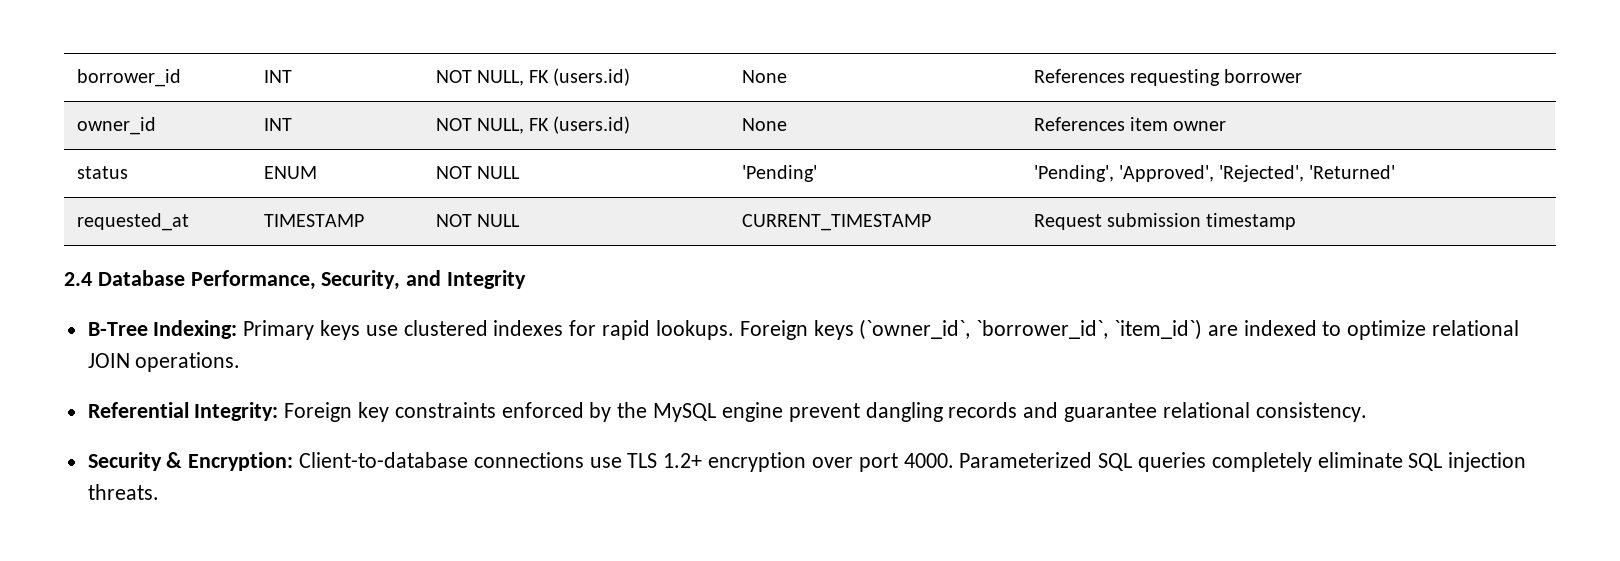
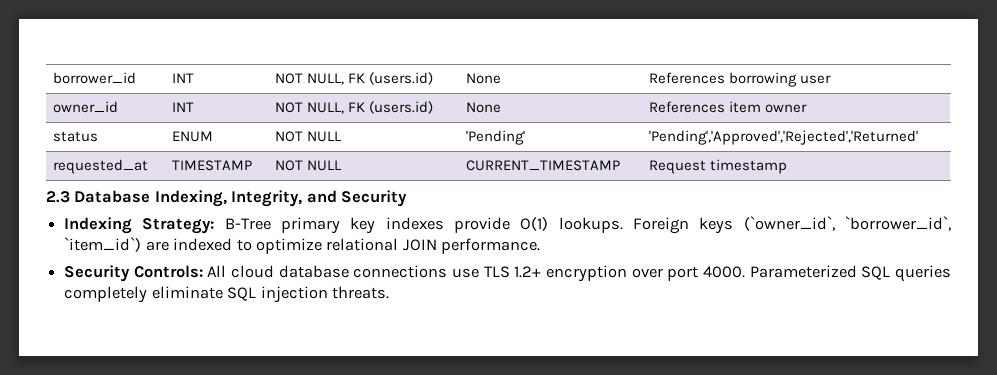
- borrower_id | INT | NOT NULL, FK (users.id) | None | References requesting borrower
+ borrower_id | INT | NOT NULL, FK (users.id) | None | References borrowing user
- status | ENUM | NOT NULL | 'Pending' | 'Pending', 'Approved', 'Rejected', 'Returned'
+ status | ENUM | NOT NULL | 'Pending' | 'Pending','Approved','Rejected','Returned'
- requested_at | TIMESTAMP | NOT NULL | CURRENT_TIMESTAMP | Request submission timestamp
+ requested_at | TIMESTAMP | NOT NULL | CURRENT_TIMESTAMP | Request timestamp
- 2.4 Database Performance, Security, and Integrity
- B-Tree Indexing: Primary keys use clustered indexes for rapid lookups.
+ 2.3 Database Indexing, Integrity, and Security
+ Indexing Strategy: B-Tree primary key indexes provide O(1) lookups.
- Foreign keys (`owner_id`, `borrower_id`, `item_id`) are indexed to optimize relational JOIN operations.
- Referential Integrity: Foreign key constraints enforced by the MySQL engine prevent dangling records and guarantee relational consistency.
- Security & Encryption: Client-to-database connections use TLS 1.2+ encryption over port 4000.
+ Foreign keys (`owner_id`, `borrower_id`, `item_id`) are indexed to optimize relational JOIN performance.
+ Security Controls: All cloud database connections use TLS 1.2+ encryption over port 4000.

